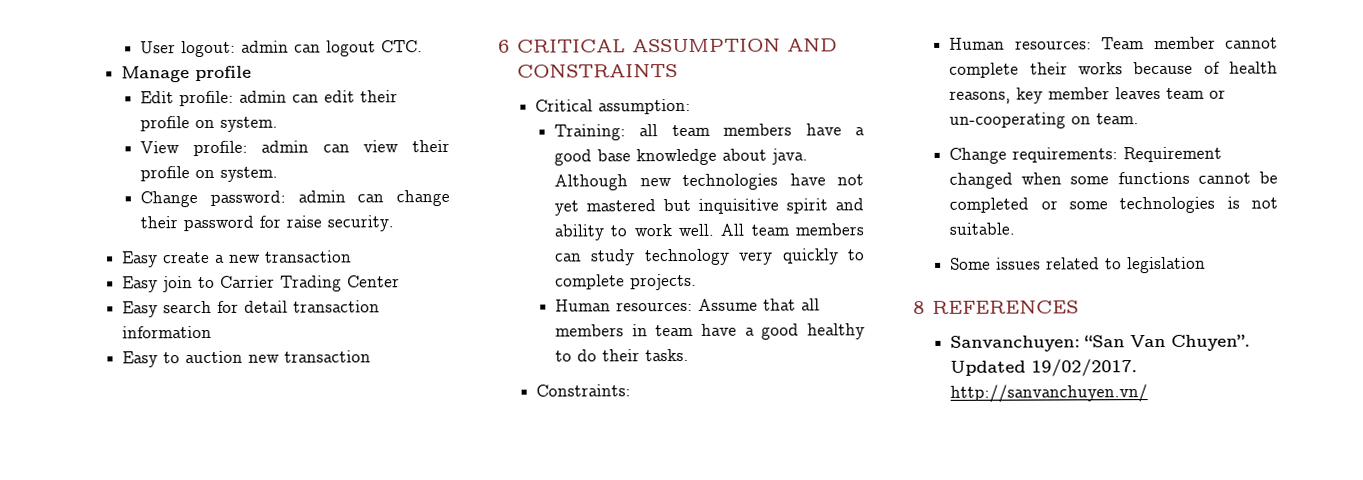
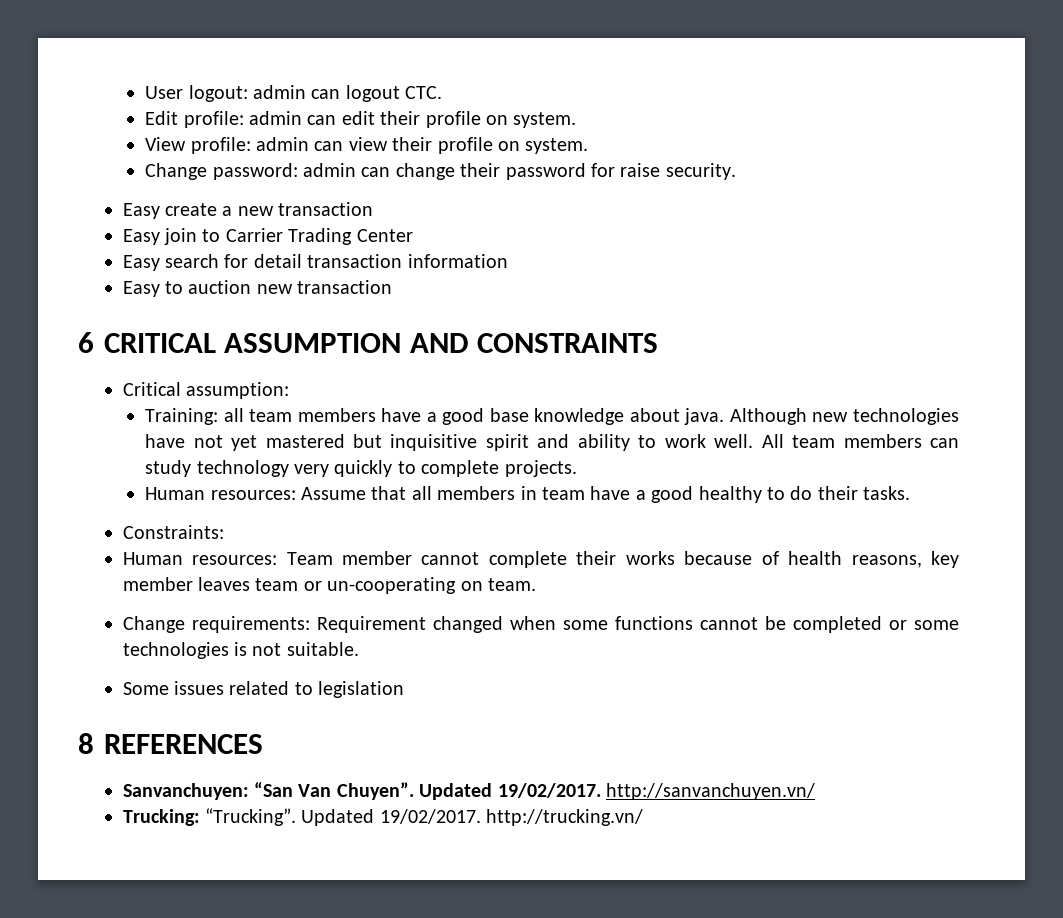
- Manage profile
+ Trucking: “Trucking”. Updated 19/02/2017. http://trucking.vn/

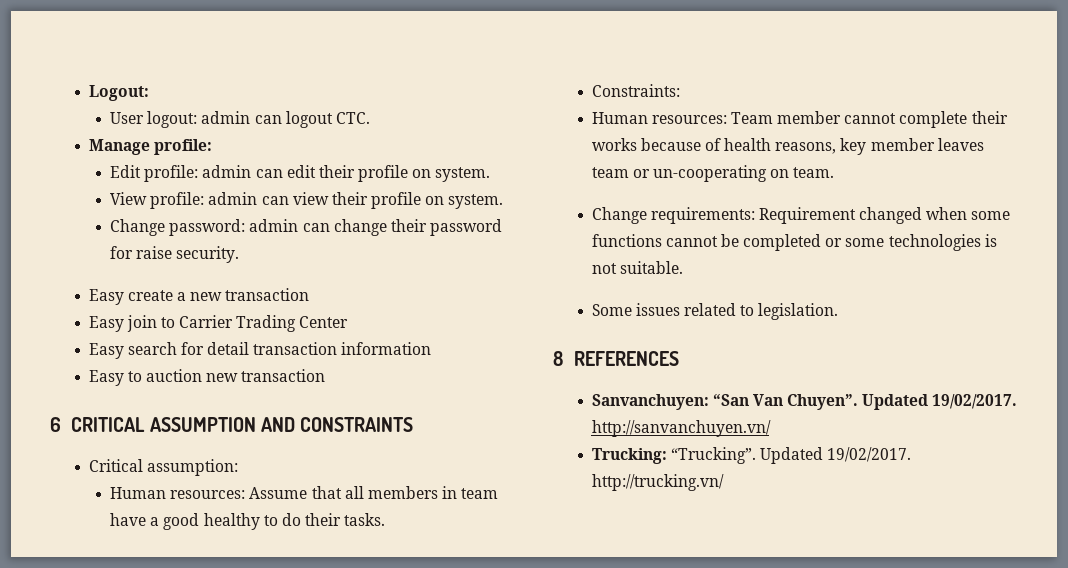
+ Logout:
+ Manage profile:
- Training: all team members have a good base knowledge about java. Although new technologies have not yet mastered but inquisitive spirit and ability to work well. All team members can study technology very quickly to complete projects.
- Some issues related to legislation
+ Some issues related to legislation.

